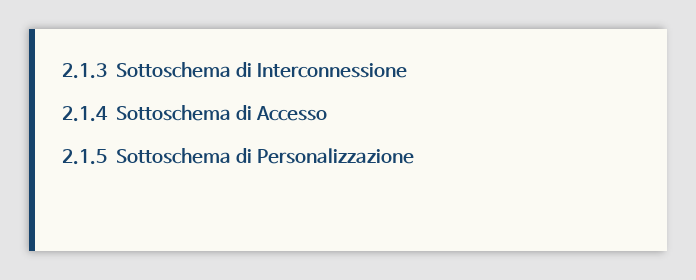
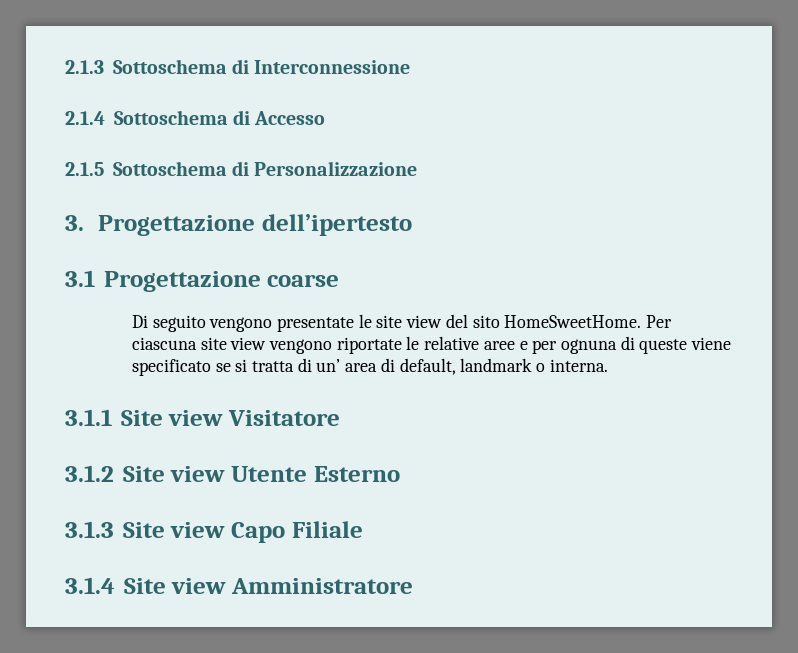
+ 3. Progettazione dell’ipertesto
+ 3.1 Progettazione coarse
+ Di seguito vengono presentate le site view del sito HomeSweetHome. Per ciascuna site view vengono riportate le relative aree e per ognuna di queste viene specificato se si tratta di un’ area di default, landmark o interna.
+ 3.1.1 Site view Visitatore
+ 3.1.2 Site view Utente Esterno
+ 3.1.3 Site view Capo Filiale
+ 3.1.4 Site view Amministratore

